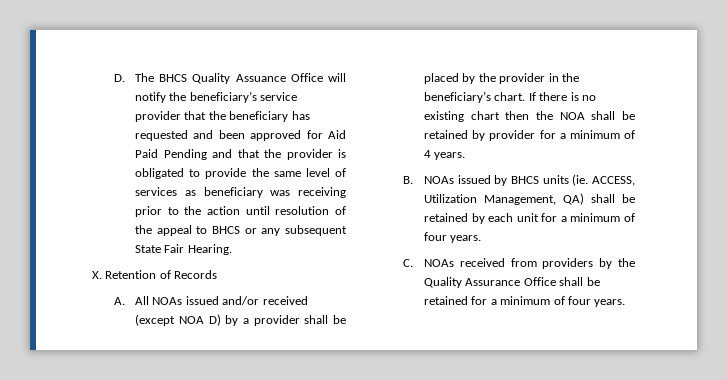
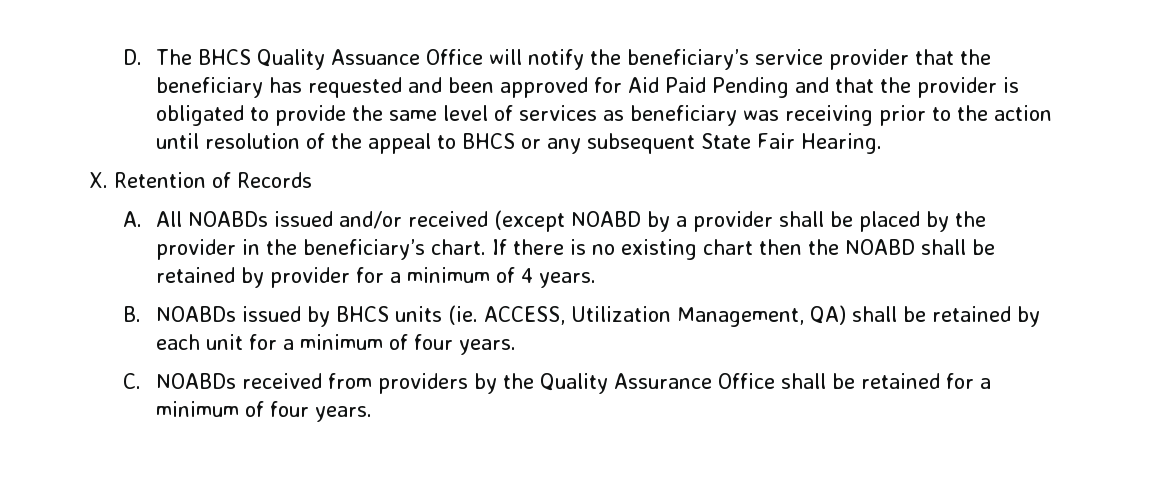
- A. All NOAs issued and/or received (except NOA D) by a provider shall be placed by the provider in the beneficiary’s chart.
+ A. All NOABDs issued and/or received (except NOABD by a provider shall be placed by the provider in the beneficiary’s chart.
- If there is no existing chart then the NOA shall be retained by provider for a minimum of 4 years.
+ If there is no existing chart then the NOABD shall be retained by provider for a minimum of 4 years.
- B. NOAs issued by BHCS units (ie. ACCESS, Utilization Management, QA) shall be retained by each unit for a minimum of four years.
+ B. NOABDs issued by BHCS units (ie. ACCESS, Utilization Management, QA) shall be retained by each unit for a minimum of four years.
- C. NOAs received from providers by the Quality Assurance Office shall be retained for a minimum of four years.
+ C. NOABDs received from providers by the Quality Assurance Office shall be retained for a minimum of four years.

